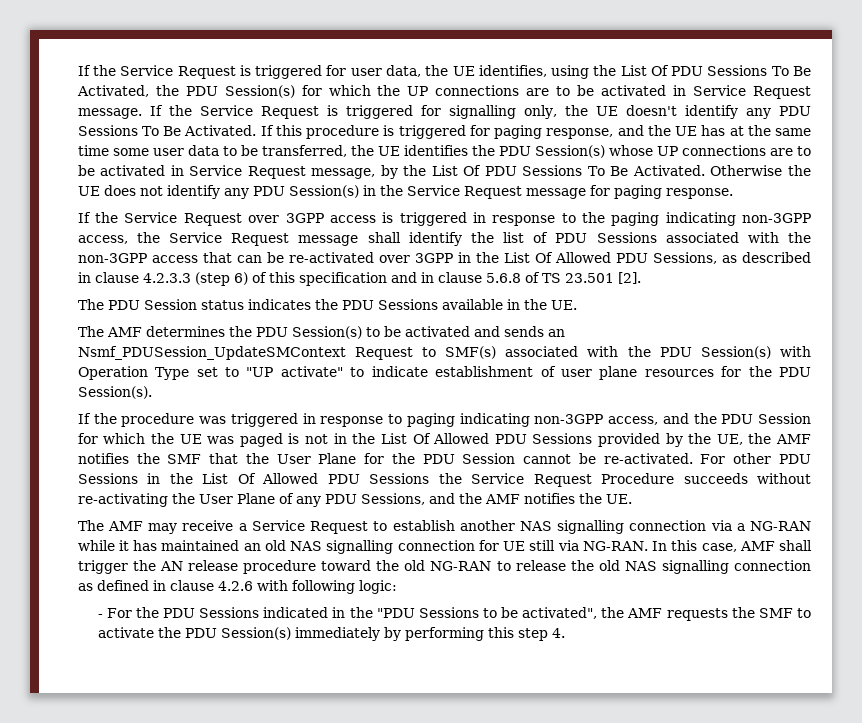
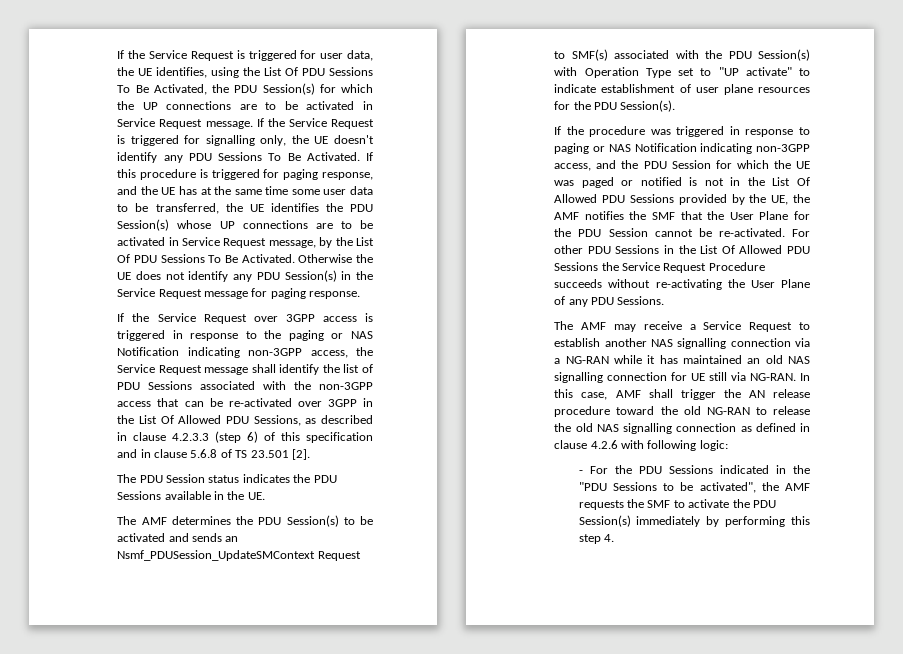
- If the Service Request over 3GPP access is triggered in response to the paging indicating non-3GPP access, the Service Request message shall identify the list of PDU Sessions associated with the non-3GPP access that can be re-activated over 3GPP in the List Of Allowed PDU Sessions, as described in clause 4.2.3.3 (step 6) of this specification and in clause 5.6.8 of TS 23.501 [2].
+ If the Service Request over 3GPP access is triggered in response to the paging or NAS Notification indicating non-3GPP access, the Service Request message shall identify the list of PDU Sessions associated with the non-3GPP access that can be re-activated over 3GPP in the List Of Allowed PDU Sessions, as described in clause 4.2.3.3 (step 6) of this specification and in clause 5.6.8 of TS 23.501 [2].
- If the procedure was triggered in response to paging indicating non-3GPP access, and the PDU Session for which the UE was paged is not in the List Of Allowed PDU Sessions provided by the UE, the AMF notifies the SMF that the User Plane for the PDU Session cannot be re-activated.
+ If the procedure was triggered in response to paging or NAS Notification indicating non-3GPP access, and the PDU Session for which the UE was paged or notified is not in the List Of Allowed PDU Sessions provided by the UE, the AMF notifies the SMF that the User Plane for the PDU Session cannot be re-activated.
- For other PDU Sessions in the List Of Allowed PDU Sessions the Service Request Procedure succeeds without re-activating the User Plane of any PDU Sessions, and the AMF notifies the UE.
+ For other PDU Sessions in the List Of Allowed PDU Sessions the Service Request Procedure succeeds without re-activating the User Plane of any PDU Sessions.

